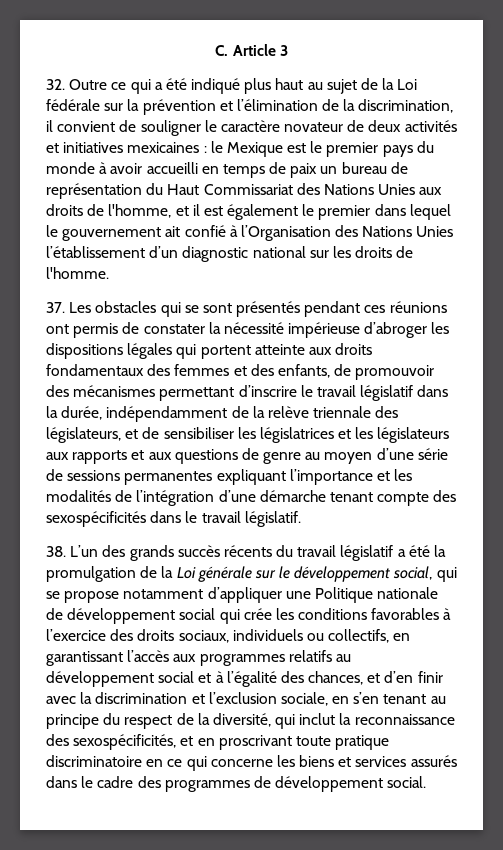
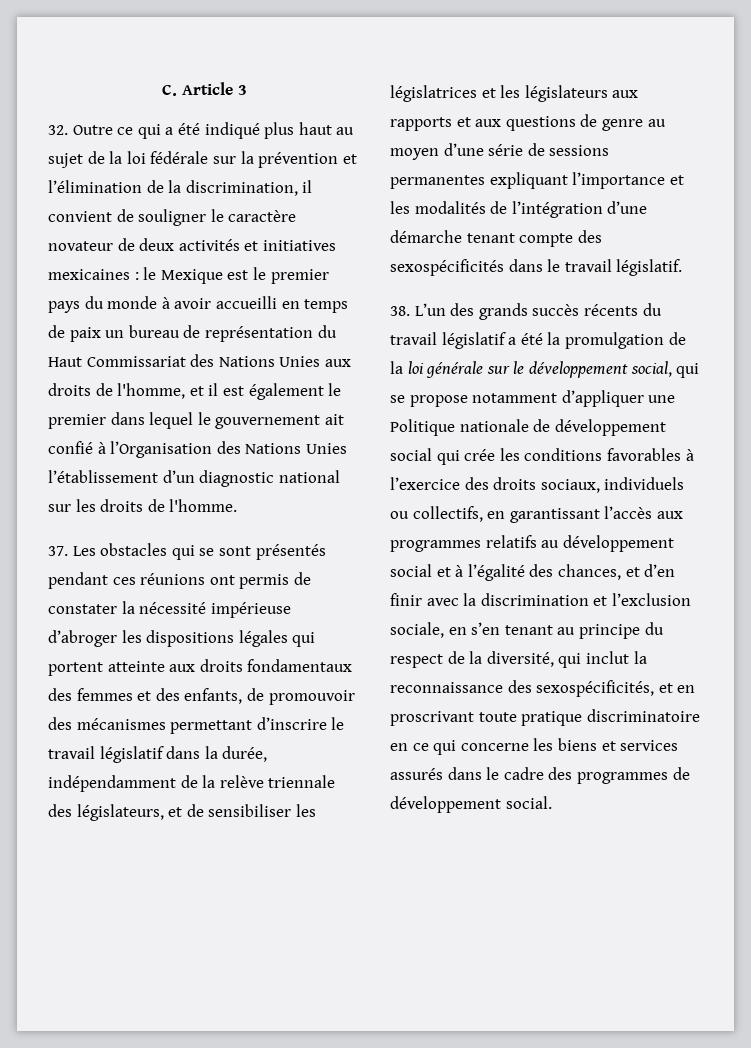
- 32. Outre ce qui a été indiqué plus haut au sujet de la Loi fédérale sur la prévention et l’élimination de la discrimination, il convient de souligner le caractère novateur de deux activités et initiatives mexicaines :
+ 32. Outre ce qui a été indiqué plus haut au sujet de la loi fédérale sur la prévention et l’élimination de la discrimination, il convient de souligner le caractère novateur de deux activités et initiatives mexicaines :
- 38. L’un des grands succès récents du travail législatif a été la promulgation de la Loi générale sur le développement social, qui se propose notamment d’appliquer une Politique nationale de développement social qui crée les conditions favorables à l’exercice des droits sociaux, individuels ou collectifs, en garantissant l’accès aux programmes relatifs au développement social et à l’égalité des chances, et d’en finir avec la discrimination et l’exclusion sociale, en s’en tenant au principe du respect de la diversité, qui inclut la reconnaissance des sexospécificités, et en proscrivant toute pratique discriminatoire en ce qui concerne les biens et services assurés dans le cadre des programmes de développement social.
+ 38. L’un des grands succès récents du travail législatif a été la promulgation de la loi générale sur le développement social, qui se propose notamment d’appliquer une Politique nationale de développement social qui crée les conditions favorables à l’exercice des droits sociaux, individuels ou collectifs, en garantissant l’accès aux programmes relatifs au développement social et à l’égalité des chances, et d’en finir avec la discrimination et l’exclusion sociale, en s’en tenant au principe du respect de la diversité, qui inclut la reconnaissance des sexospécificités, et en proscrivant toute pratique discriminatoire en ce qui concerne les biens et services assurés dans le cadre des programmes de développement social.

